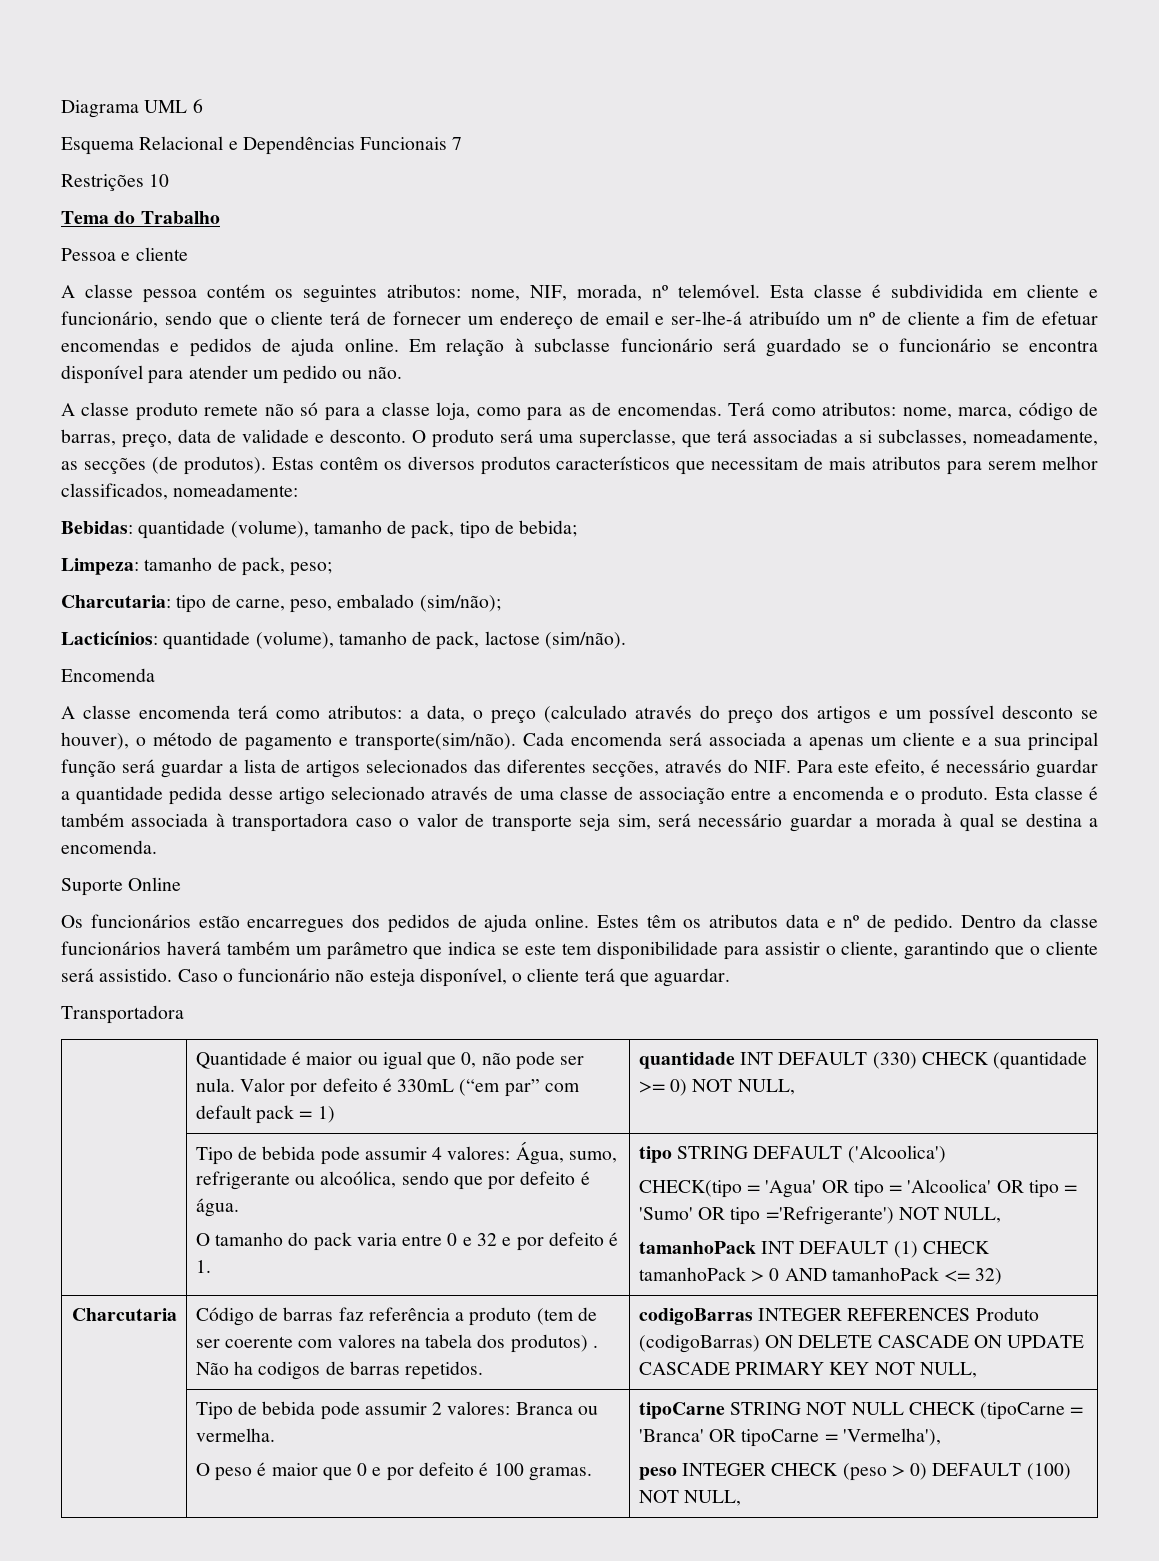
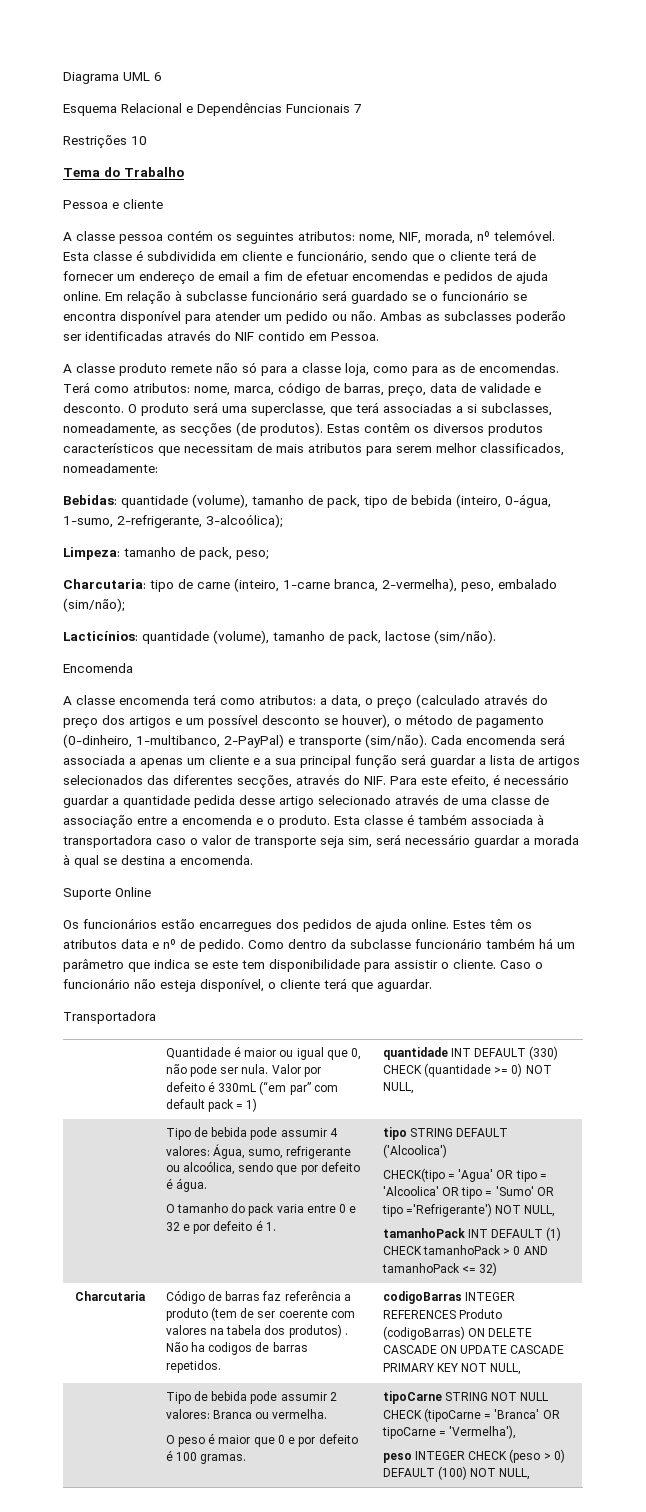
- Esta classe é subdividida em cliente e funcionário, sendo que o cliente terá de fornecer um endereço de email e ser-lhe-á atribuído um nº de cliente a fim de efetuar encomendas e pedidos de ajuda online.
+ Esta classe é subdividida em cliente e funcionário, sendo que o cliente terá de fornecer um endereço de email a fim de efetuar encomendas e pedidos de ajuda online.
+ Ambas as subclasses poderão ser identificadas através do NIF contido em Pessoa.
- Bebidas: quantidade (volume), tamanho de pack, tipo de bebida;
+ Bebidas: quantidade (volume), tamanho de pack, tipo de bebida (inteiro, 0-água, 1-sumo, 2-refrigerante, 3-alcoólica);
- Charcutaria: tipo de carne, peso, embalado (sim/não);
+ Charcutaria: tipo de carne (inteiro, 1-carne branca, 2-vermelha), peso, embalado (sim/não);
- A classe encomenda terá como atributos: a data, o preço (calculado através do preço dos artigos e um possível desconto se houver), o método de pagamento e transporte(sim/não).
+ A classe encomenda terá como atributos: a data, o preço (calculado através do preço dos artigos e um possível desconto se houver), o método de pagamento (0-dinheiro, 1-multibanco, 2-PayPal) e transporte (sim/não).
- Dentro da classe funcionários haverá também um parâmetro que indica se este tem disponibilidade para assistir o cliente, garantindo que o cliente será assistido.
+ Como dentro da subclasse funcionário também há um parâmetro que indica se este tem disponibilidade para assistir o cliente.

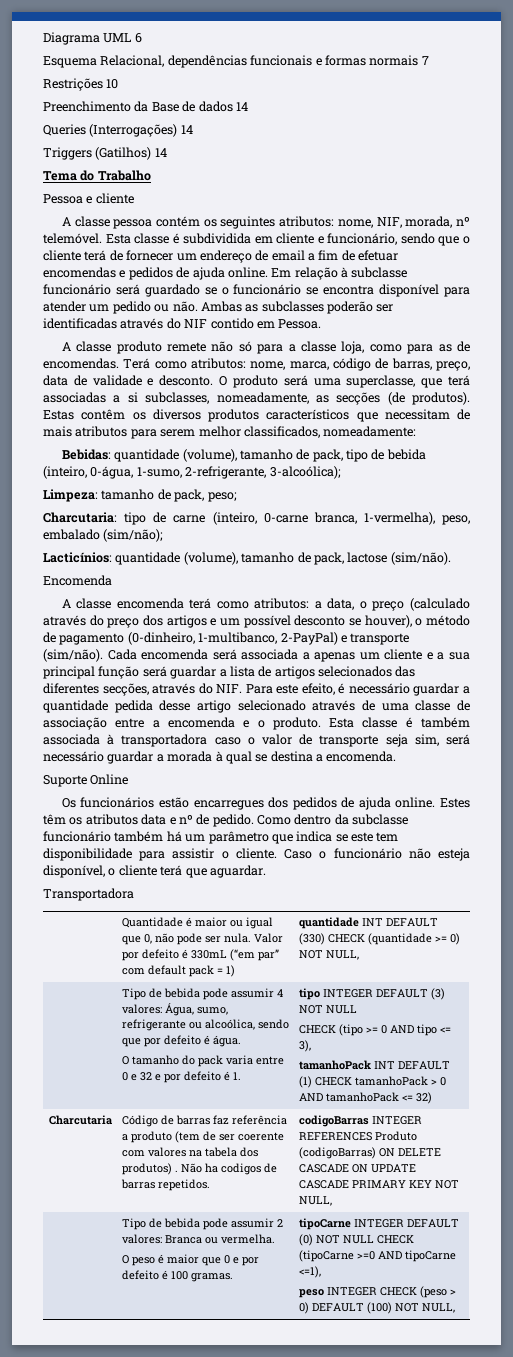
- Esquema Relacional e Dependências Funcionais 7
+ Esquema Relacional, dependências funcionais e formas normais 7
  Restrições 10
+ Preenchimento da Base de dados 14
+ Queries (Interrogações) 14
+ Triggers (Gatilhos) 14
- Charcutaria: tipo de carne (inteiro, 1-carne branca, 2-vermelha), peso, embalado (sim/não);
+ Charcutaria: tipo de carne (inteiro, 0-carne branca, 1-vermelha), peso, embalado (sim/não);
- tipo STRING DEFAULT ('Alcoolica')
- CHECK(tipo = 'Agua' OR tipo = 'Alcoolica' OR tipo = 'Sumo' OR tipo ='Refrigerante') NOT NULL,
+ tipo INTEGER DEFAULT (3) NOT NULL
+ CHECK (tipo >= 0 AND tipo <= 3),
- tipoCarne STRING NOT NULL CHECK (tipoCarne = 'Branca' OR tipoCarne = 'Vermelha'),
+ tipoCarne INTEGER DEFAULT (0) NOT NULL CHECK (tipoCarne >=0 AND tipoCarne <=1),

